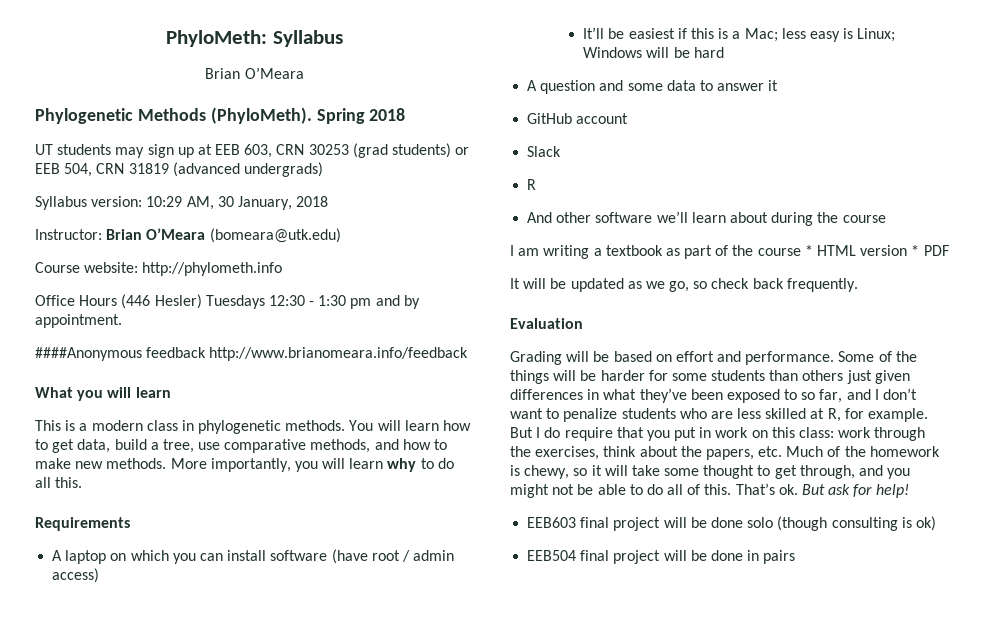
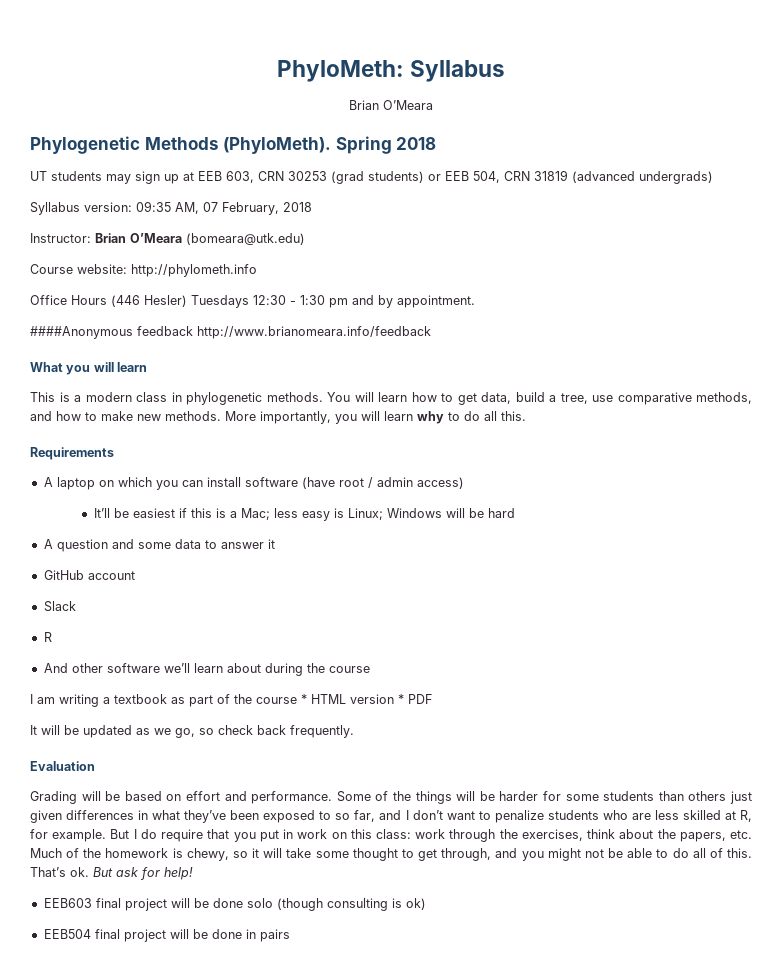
- Syllabus version: 10:29 AM, 30 January, 2018
+ Syllabus version: 09:35 AM, 07 February, 2018

